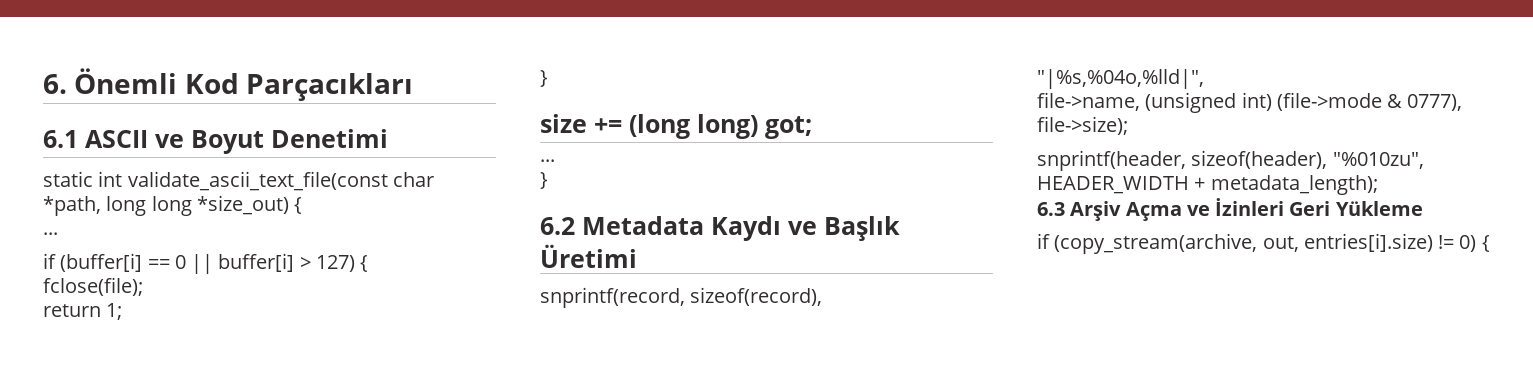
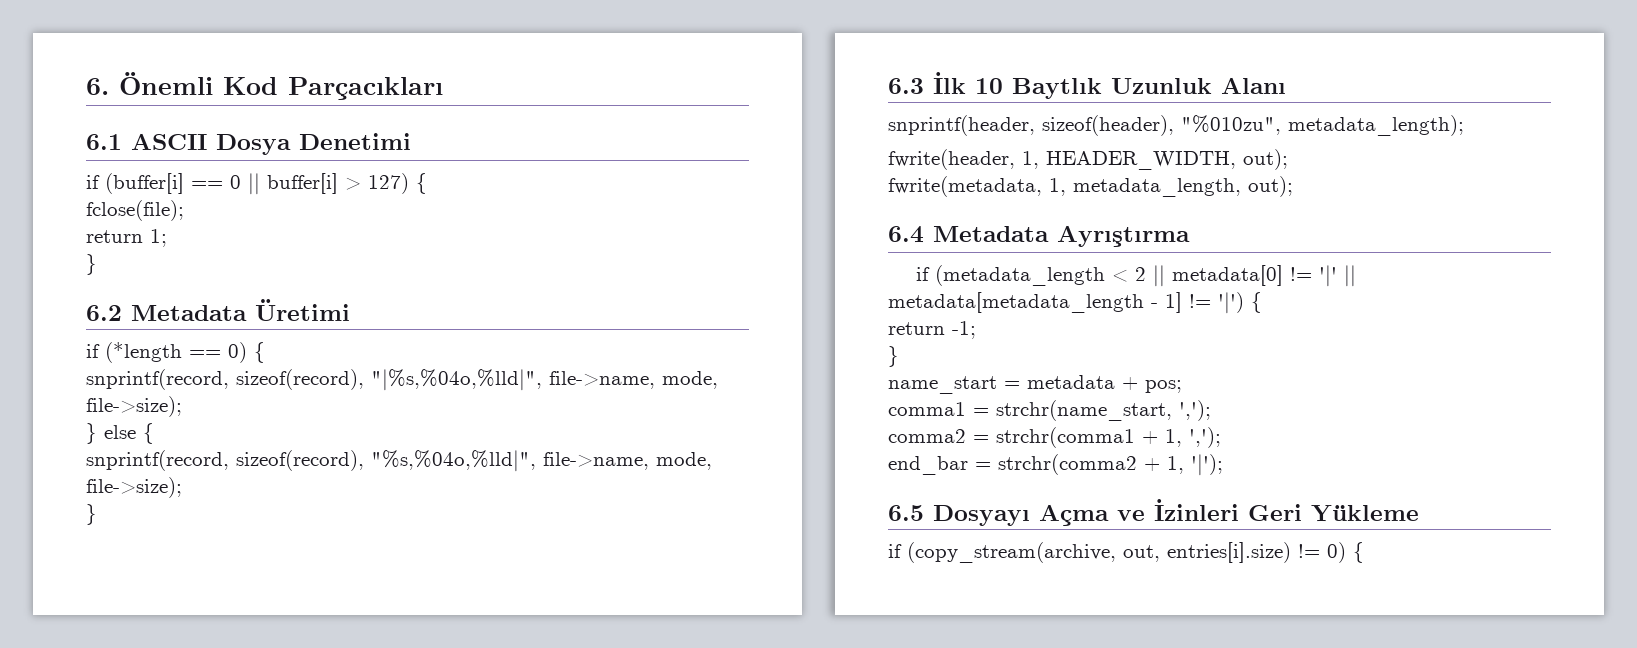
- 6.1 ASCII ve Boyut Denetimi
+ 6.1 ASCII Dosya Denetimi
- static int validate_ascii_text_file(const char *path, long long *size_out) {
- ...
- size += (long long) got;
- ...
+ 6.2 Metadata Üretimi
+ if (*length == 0) {
+ snprintf(record, sizeof(record), "|%s,%04o,%lld|", file->name, mode, file->size);
+ } else {
+ snprintf(record, sizeof(record), "%s,%04o,%lld|", file->name, mode, file->size);
  }
- 6.2 Metadata Kaydı ve Başlık Üretimi
- snprintf(record, sizeof(record), "|%s,%04o,%lld|",
- file->name, (unsigned int) (file->mode & 0777), file->size);
+ 6.3 İlk 10 Baytlık Uzunluk Alanı
- snprintf(header, sizeof(header), "%010zu", HEADER_WIDTH + metadata_length);
+ snprintf(header, sizeof(header), "%010zu", metadata_length);
- 6.3 Arşiv Açma ve İzinleri Geri Yükleme
+ fwrite(header, 1, HEADER_WIDTH, out);
+ fwrite(metadata, 1, metadata_length, out);
+ 6.4 Metadata Ayrıştırma
+ if (metadata_length < 2 || metadata[0] != '|' || metadata[metadata_length - 1] != '|') {
+ return -1;
+ }
+ name_start = metadata + pos;
+ comma1 = strchr(name_start, ',');
+ comma2 = strchr(comma1 + 1, ',');
+ end_bar = strchr(comma2 + 1, '|');
+ 6.5 Dosyayı Açma ve İzinleri Geri Yükleme

